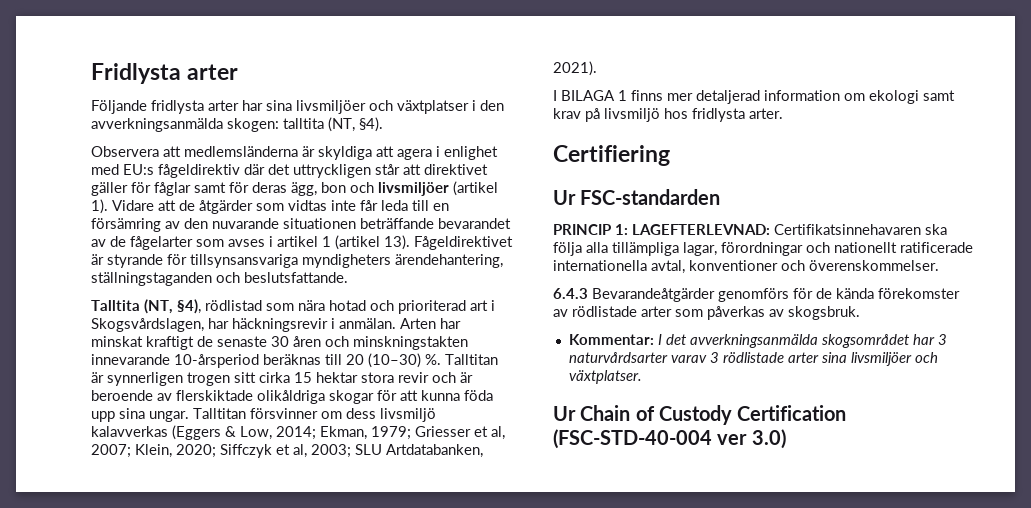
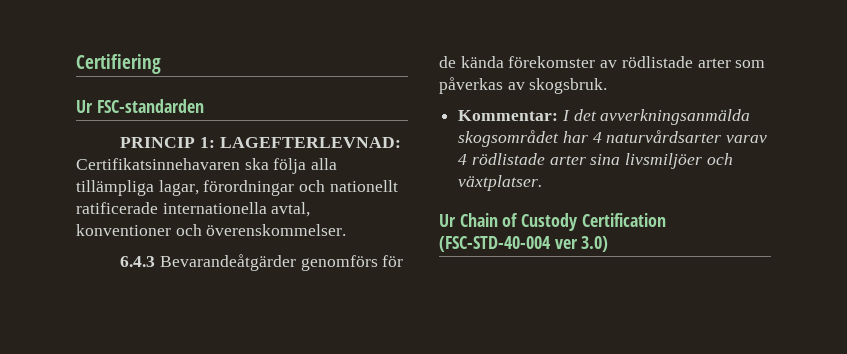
- Fridlysta arter
- Följande fridlysta arter har sina livsmiljöer och växtplatser i den avverkningsanmälda skogen: talltita (NT, §4).
- Observera att medlemsländerna är skyldiga att agera i enlighet med EU:s fågeldirektiv där det uttryckligen står att direktivet gäller för fåglar samt för deras ägg, bon och livsmiljöer (artikel 1). Vidare att de åtgärder som vidtas inte får leda till en försämring av den nuvarande situationen beträffande bevarandet av de fågelarter som avses i artikel 1 (artikel 13). Fågeldirektivet är styrande för tillsynsansvariga myndigheters ärendehantering, ställningstaganden och beslutsfattande.
- Talltita (NT, §4), rödlistad som nära hotad och prioriterad art i Skogsvårdslagen, har häckningsrevir i anmälan. Arten har minskat kraftigt de senaste 30 åren och minskningstakten innevarande 10-årsperiod beräknas till 20 (10–30) %. Talltitan är synnerligen trogen sitt cirka 15 hektar stora revir och är beroende av flerskiktade olikåldriga skogar för att kunna föda upp sina ungar. Talltitan försvinner om dess livsmiljö kalavverkas (Eggers & Low, 2014; Ekman, 1979; Griesser et al, 2007; Klein, 2020; Siffczyk et al, 2003; SLU Artdatabanken, 2021).
- I BILAGA 1 finns mer detaljerad information om ekologi samt krav på livsmiljö hos fridlysta arter.
- Kommentar: I det avverkningsanmälda skogsområdet har 3 naturvårdsarter varav 3 rödlistade arter sina livsmiljöer och växtplatser.
+ Kommentar: I det avverkningsanmälda skogsområdet har 4 naturvårdsarter varav 4 rödlistade arter sina livsmiljöer och växtplatser.

